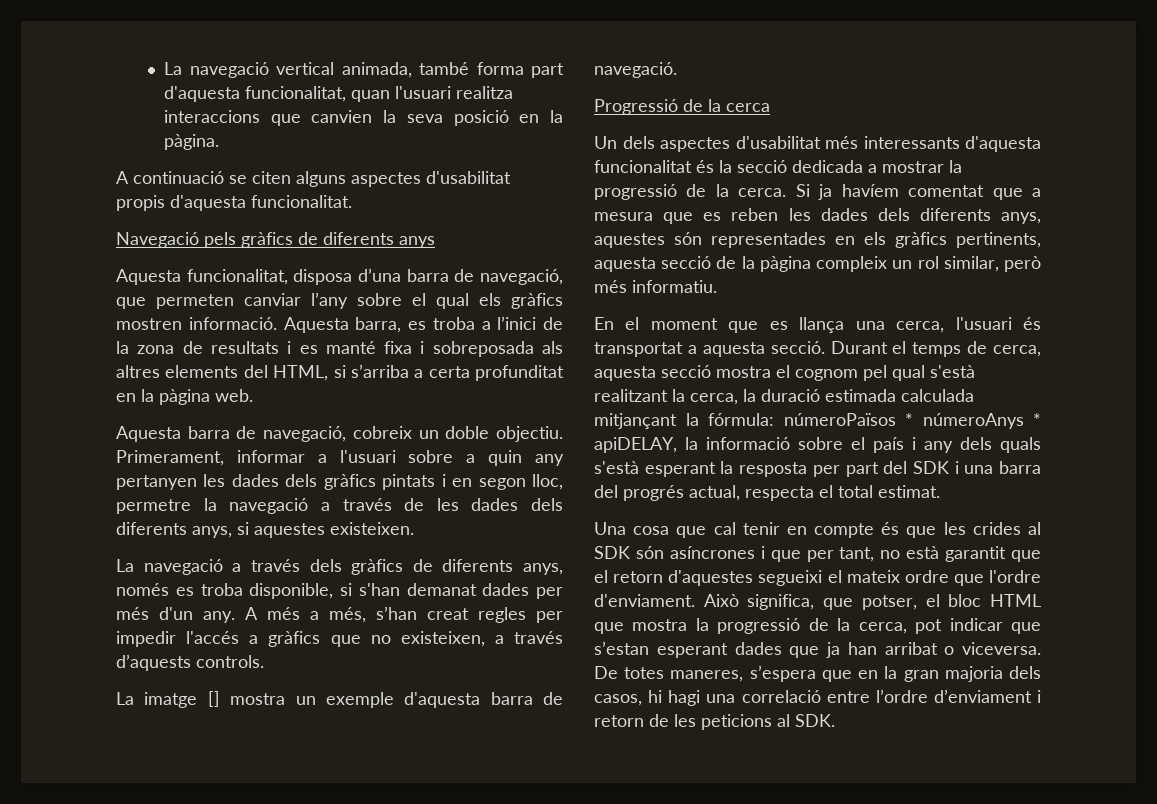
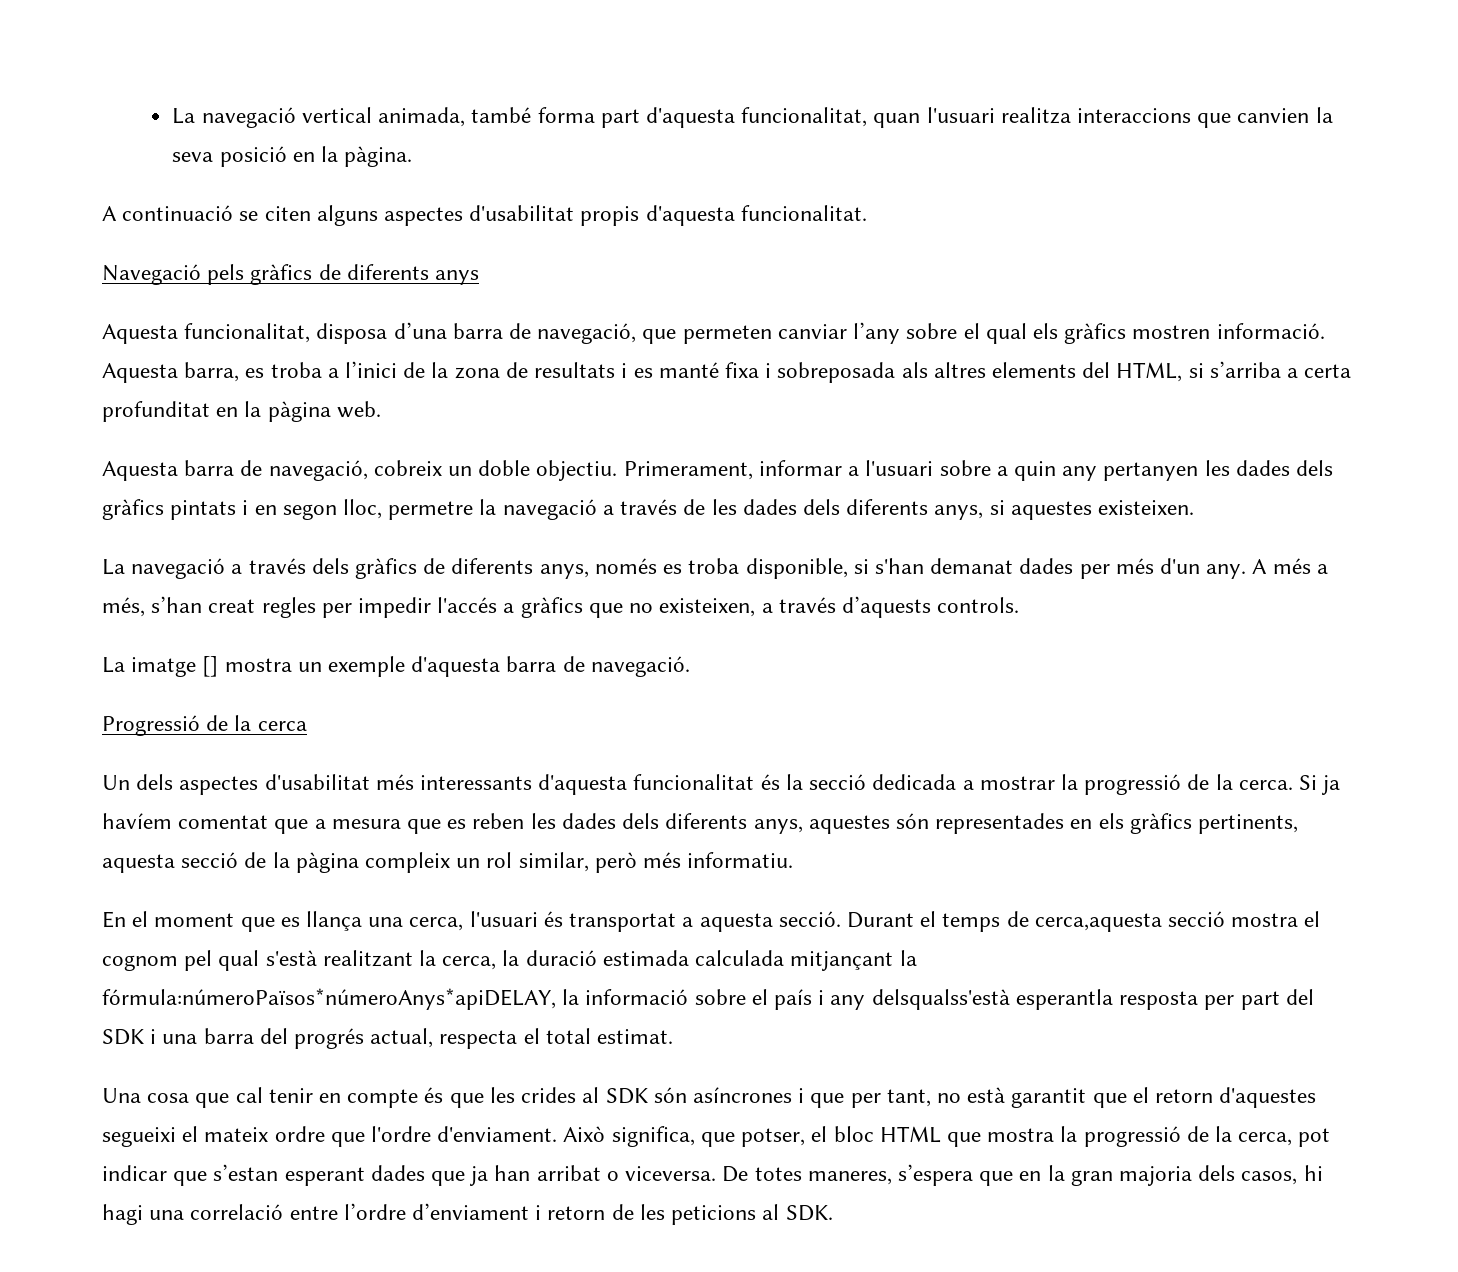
- Durant el temps de cerca, aquesta secció mostra el cognom pel qual s'està realitzant la cerca, la duració estimada calculada mitjançant la fórmula: númeroPaïsos * númeroAnys * apiDELAY, la informació sobre el país i any dels quals s'està esperant la resposta per part del SDK i una barra del progrés actual, respecta el total estimat.
+ Durant el temps de cerca,aquesta secció mostra el cognom pel qual s'està realitzant la cerca, la duració estimada calculada mitjançant la fórmula:númeroPaïsos*númeroAnys*apiDELAY, la informació sobre el país i any delsqualss'està esperantla resposta per part del SDK i una barra del progrés actual, respecta el total estimat.

